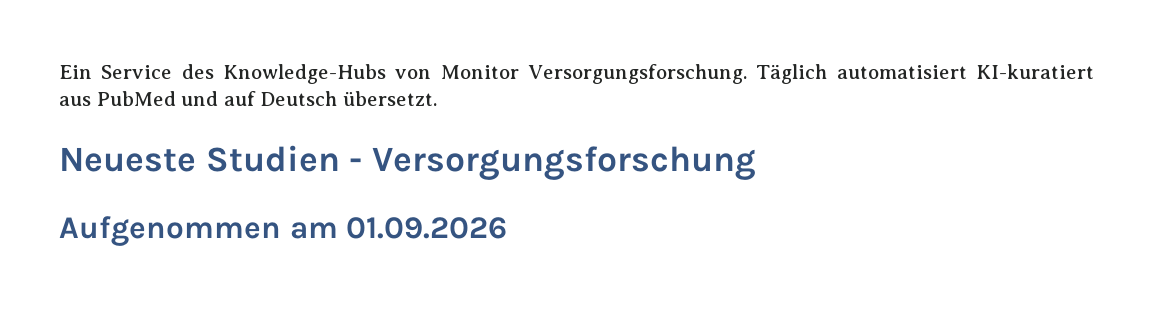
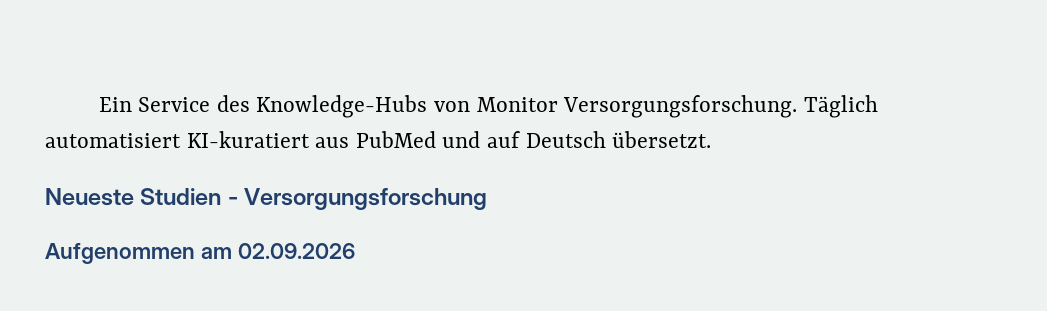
- Aufgenommen am 01.09.2026
+ Aufgenommen am 02.09.2026

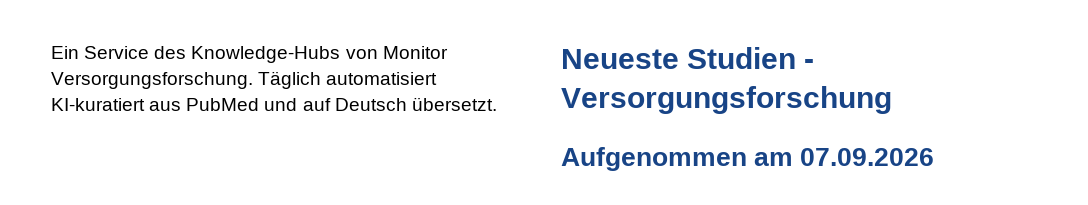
- Aufgenommen am 02.09.2026
+ Aufgenommen am 07.09.2026

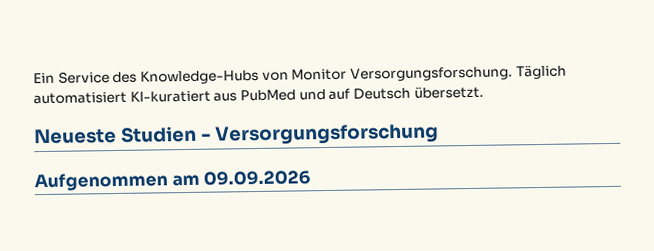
- Aufgenommen am 07.09.2026
+ Aufgenommen am 09.09.2026

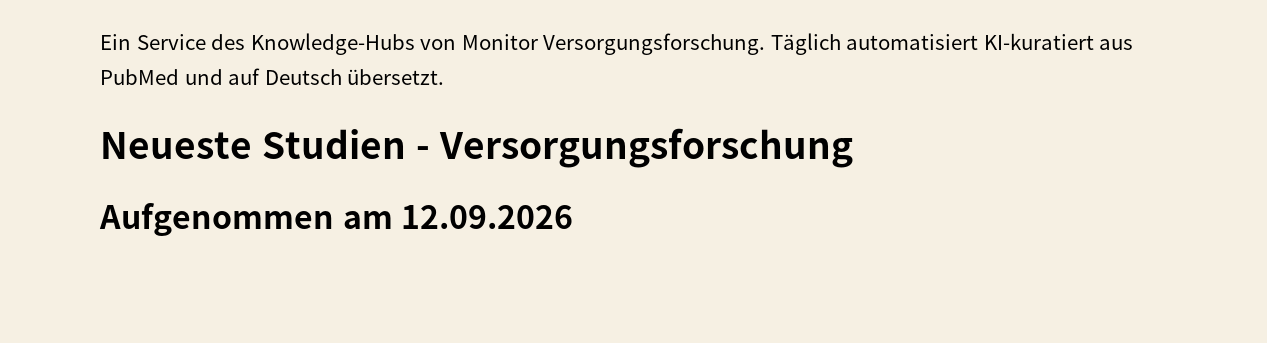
- Aufgenommen am 09.09.2026
+ Aufgenommen am 12.09.2026

